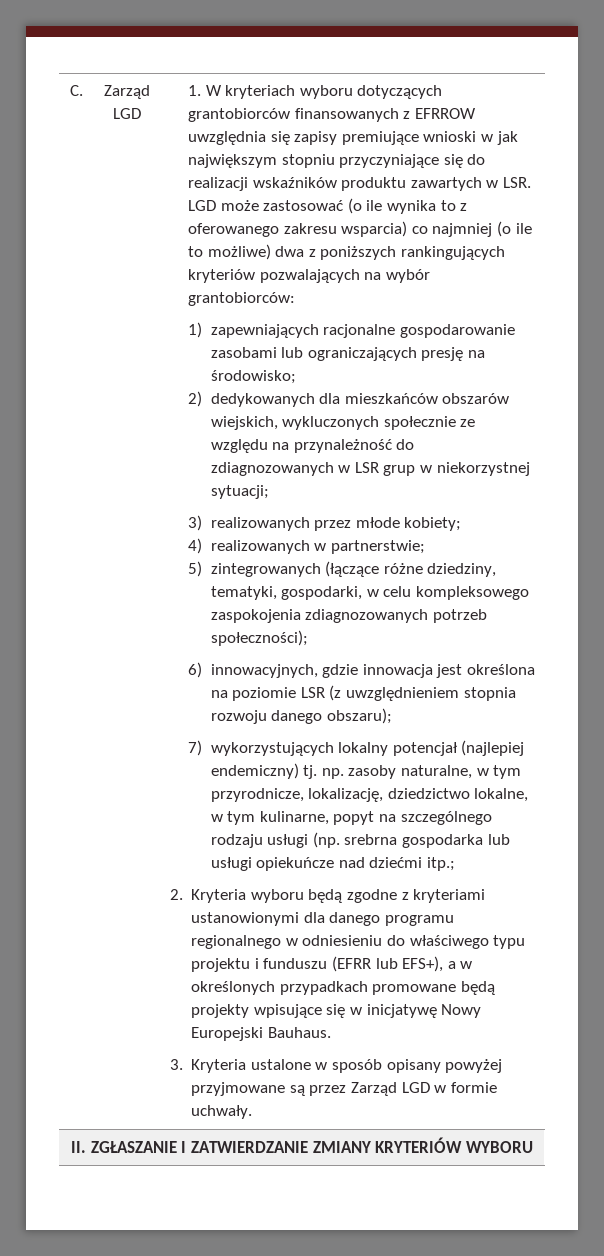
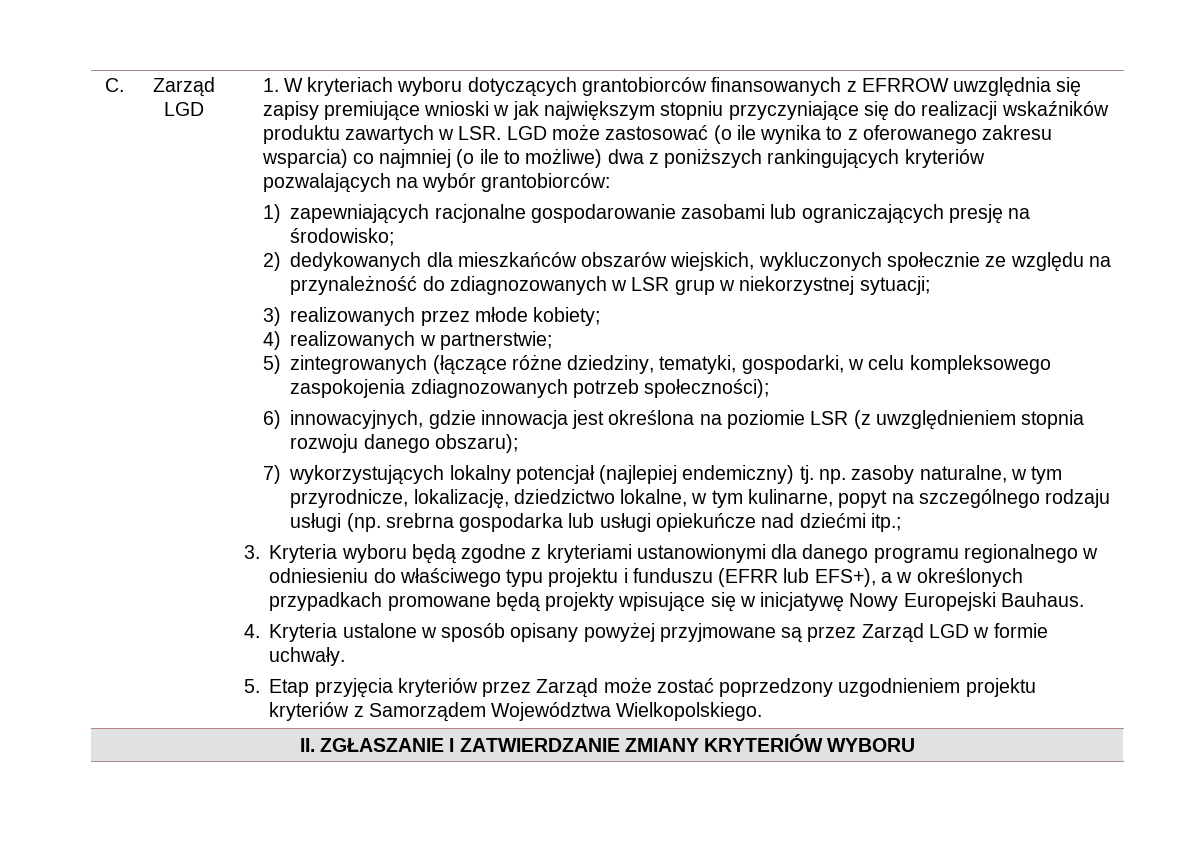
- 2. Kryteria wyboru będą zgodne z kryteriami ustanowionymi dla danego programu regionalnego w odniesieniu do właściwego typu projektu i funduszu (EFRR lub EFS+), a w określonych przypadkach promowane będą projekty wpisujące się w inicjatywę Nowy Europejski Bauhaus.
+ 3. Kryteria wyboru będą zgodne z kryteriami ustanowionymi dla danego programu regionalnego w odniesieniu do właściwego typu projektu i funduszu (EFRR lub EFS+), a w określonych przypadkach promowane będą projekty wpisujące się w inicjatywę Nowy Europejski Bauhaus.
- 3. Kryteria ustalone w sposób opisany powyżej przyjmowane są przez Zarząd LGD w formie uchwały.
+ 4. Kryteria ustalone w sposób opisany powyżej przyjmowane są przez Zarząd LGD w formie uchwały.
+ 5. Etap przyjęcia kryteriów przez Zarząd może zostać poprzedzony uzgodnieniem projektu kryteriów z Samorządem Województwa Wielkopolskiego.

